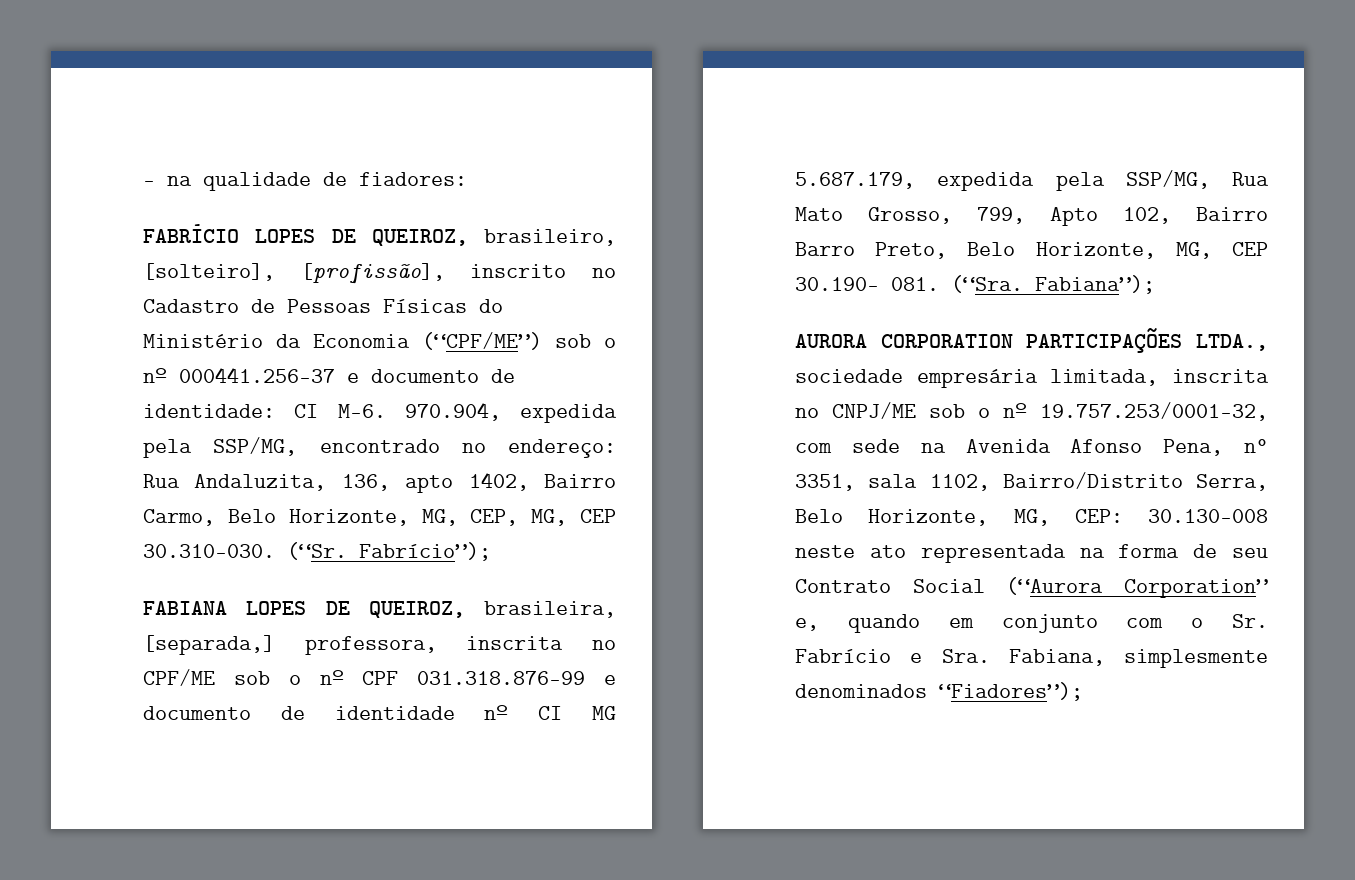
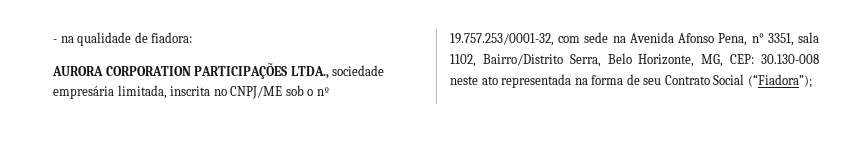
- - na qualidade de fiadores:
- FABRÍCIO LOPES DE QUEIROZ, brasileiro, [solteiro], [profissão], inscrito no Cadastro de Pessoas Físicas do Ministério da Economia (“CPF/ME”) sob o nº 000441.256-37 e documento de identidade: CI M-6. 970.904, expedida pela SSP/MG, encontrado no endereço: Rua Andaluzita, 136, apto 1402, Bairro Carmo, Belo Horizonte, MG, CEP, MG, CEP 30.310-030. (“Sr. Fabrício”);
- FABIANA LOPES DE QUEIROZ, brasileira, [separada,] professora, inscrita no CPF/ME sob o nº CPF 031.318.876-99 e documento de identidade nº CI MG 5.687.179, expedida pela SSP/MG, Rua Mato Grosso, 799, Apto 102, Bairro Barro Preto, Belo Horizonte, MG, CEP 30.190- 081. (“Sra. Fabiana”);
+ - na qualidade de fiadora:
- AURORA CORPORATION PARTICIPAÇÕES LTDA., sociedade empresária limitada, inscrita no CNPJ/ME sob o nº 19.757.253/0001-32, com sede na Avenida Afonso Pena, n° 3351, sala 1102, Bairro/Distrito Serra, Belo Horizonte, MG, CEP: 30.130-008 neste ato representada na forma de seu Contrato Social (“Aurora Corporation” e, quando em conjunto com o Sr. Fabrício e Sra. Fabiana, simplesmente denominados “Fiadores”);
+ AURORA CORPORATION PARTICIPAÇÕES LTDA., sociedade empresária limitada, inscrita no CNPJ/ME sob o nº 19.757.253/0001-32, com sede na Avenida Afonso Pena, n° 3351, sala 1102, Bairro/Distrito Serra, Belo Horizonte, MG, CEP: 30.130-008 neste ato representada na forma de seu Contrato Social (“Fiadora”);

